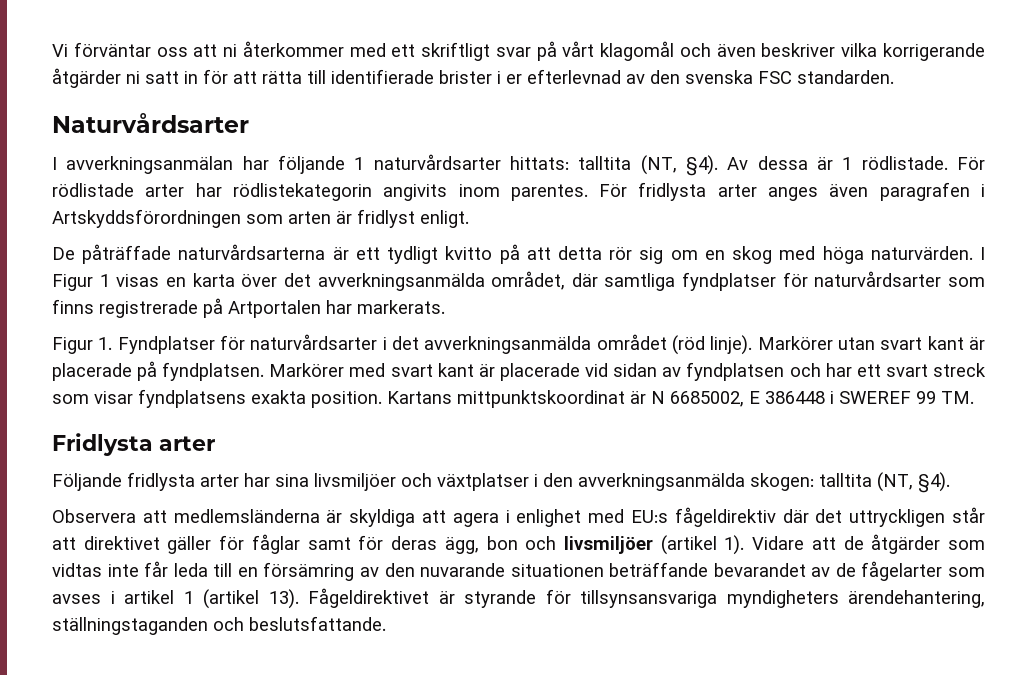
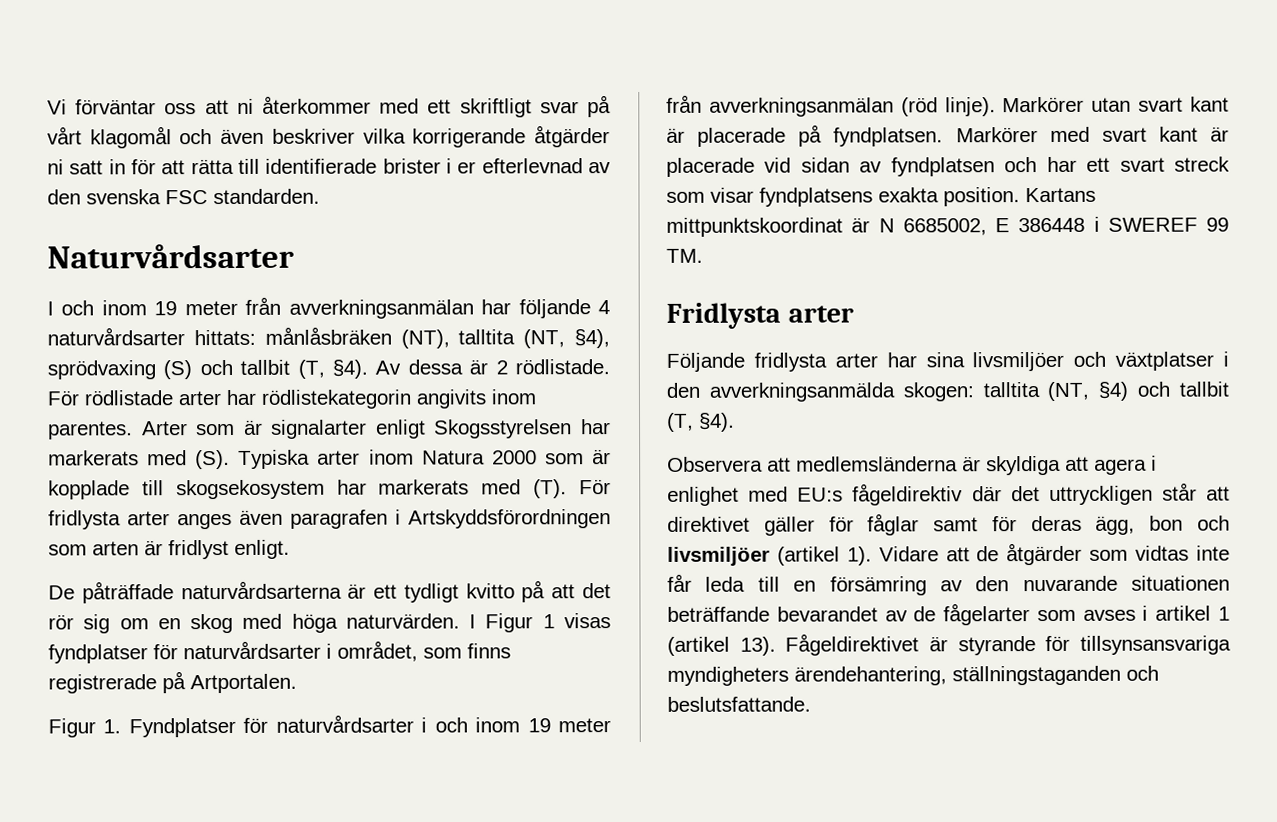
- I avverkningsanmälan har följande 1 naturvårdsarter hittats: talltita (NT, §4).
+ I och inom 19 meter från avverkningsanmälan har följande 4 naturvårdsarter hittats: månlåsbräken (NT), talltita (NT, §4), sprödvaxing (S) och tallbit (T, §4).
- Av dessa är 1 rödlistade.
+ Av dessa är 2 rödlistade.
- För fridlysta arter anges även paragrafen i Artskyddsförordningen som arten är fridlyst enligt.
+ Arter som är signalarter enligt Skogsstyrelsen har markerats med (S). Typiska arter inom Natura 2000 som är kopplade till skogsekosystem har markerats med (T). För fridlysta arter anges även paragrafen i Artskyddsförordningen som arten är fridlyst enligt.
- De påträffade naturvårdsarterna är ett tydligt kvitto på att detta rör sig om en skog med höga naturvärden.
+ De påträffade naturvårdsarterna är ett tydligt kvitto på att det rör sig om en skog med höga naturvärden.
- I Figur 1 visas en karta över det avverkningsanmälda området, där samtliga fyndplatser för naturvårdsarter som finns registrerade på Artportalen har markerats.
+ I Figur 1 visas fyndplatser för naturvårdsarter i området, som finns registrerade på Artportalen.
- Figur 1. Fyndplatser för naturvårdsarter i det avverkningsanmälda området (röd linje).
+ Figur 1. Fyndplatser för naturvårdsarter i och inom 19 meter från avverkningsanmälan (röd linje).
- Följande fridlysta arter har sina livsmiljöer och växtplatser i den avverkningsanmälda skogen: talltita (NT, §4).
+ Följande fridlysta arter har sina livsmiljöer och växtplatser i den avverkningsanmälda skogen: talltita (NT, §4) och tallbit (T, §4).

